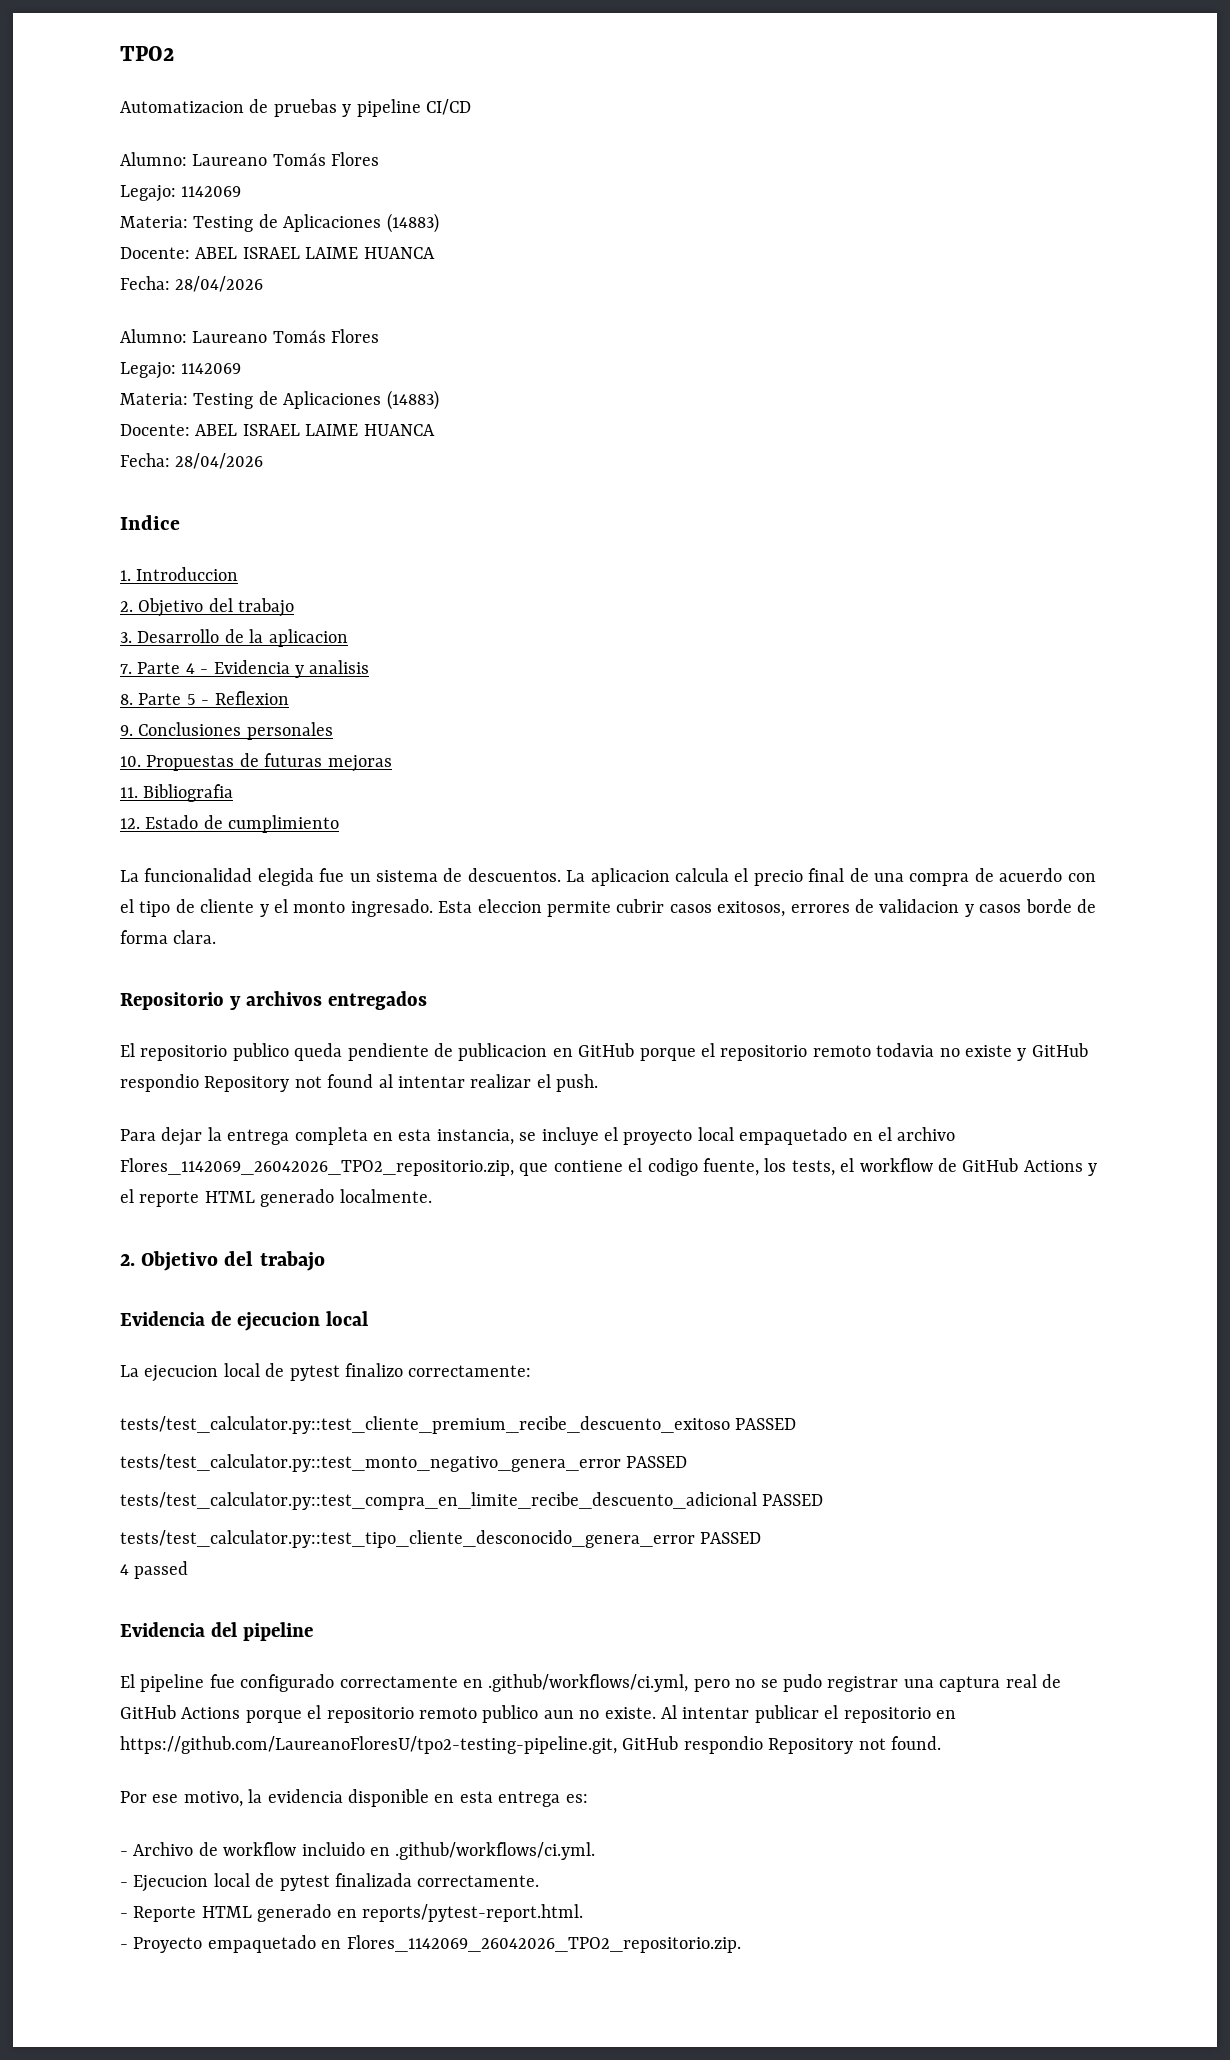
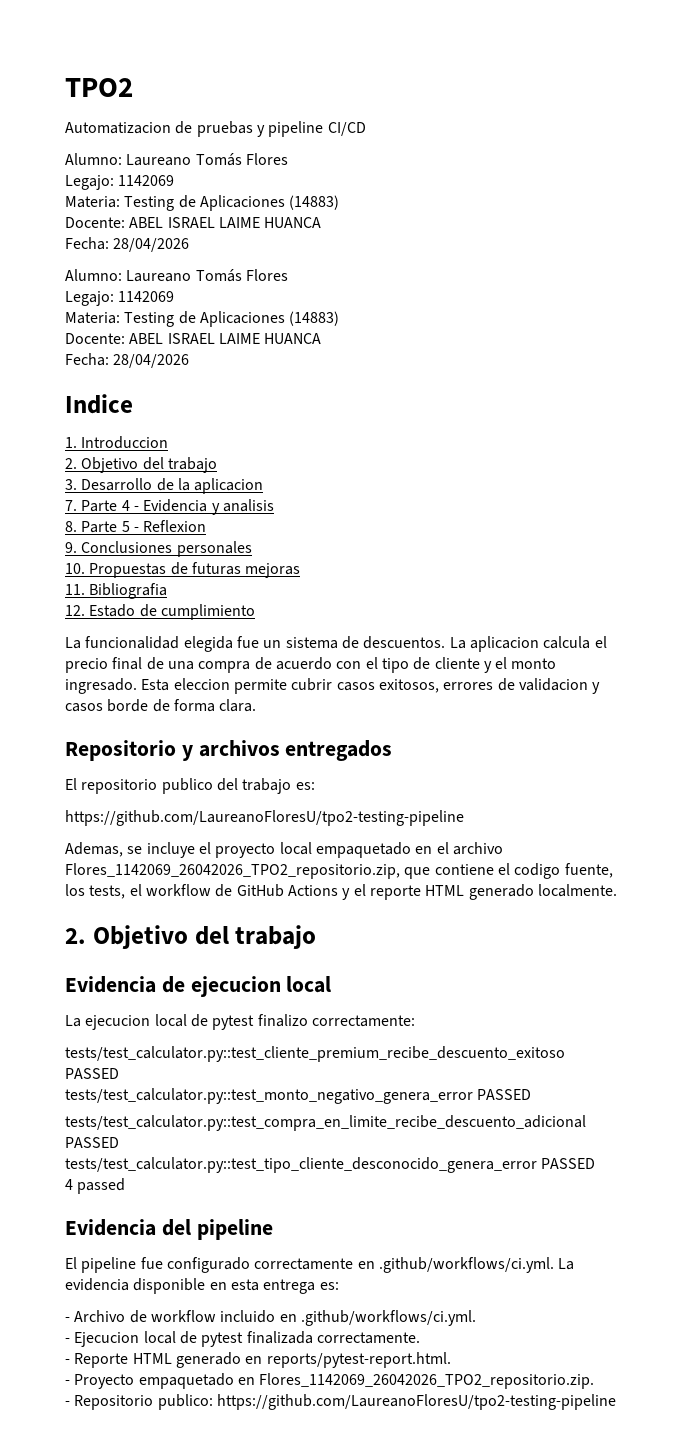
- El repositorio publico queda pendiente de publicacion en GitHub porque el repositorio remoto todavia no existe y GitHub respondio Repository not found al intentar realizar el push.
- Para dejar la entrega completa en esta instancia, se incluye el proyecto local empaquetado en el archivo Flores_1142069_26042026_TPO2_repositorio.zip, que contiene el codigo fuente, los tests, el workflow de GitHub Actions y el reporte HTML generado localmente.
+ El repositorio publico del trabajo es:
+ https://github.com/LaureanoFloresU/tpo2-testing-pipeline
+ Ademas, se incluye el proyecto local empaquetado en el archivo Flores_1142069_26042026_TPO2_repositorio.zip, que contiene el codigo fuente, los tests, el workflow de GitHub Actions y el reporte HTML generado localmente.
- El pipeline fue configurado correctamente en .github/workflows/ci.yml, pero no se pudo registrar una captura real de GitHub Actions porque el repositorio remoto publico aun no existe. Al intentar publicar el repositorio en https://github.com/LaureanoFloresU/tpo2-testing-pipeline.git, GitHub respondio Repository not found.
- Por ese motivo, la evidencia disponible en esta entrega es:
+ El pipeline fue configurado correctamente en .github/workflows/ci.yml. La evidencia disponible en esta entrega es:
+ - Repositorio publico: https://github.com/LaureanoFloresU/tpo2-testing-pipeline

